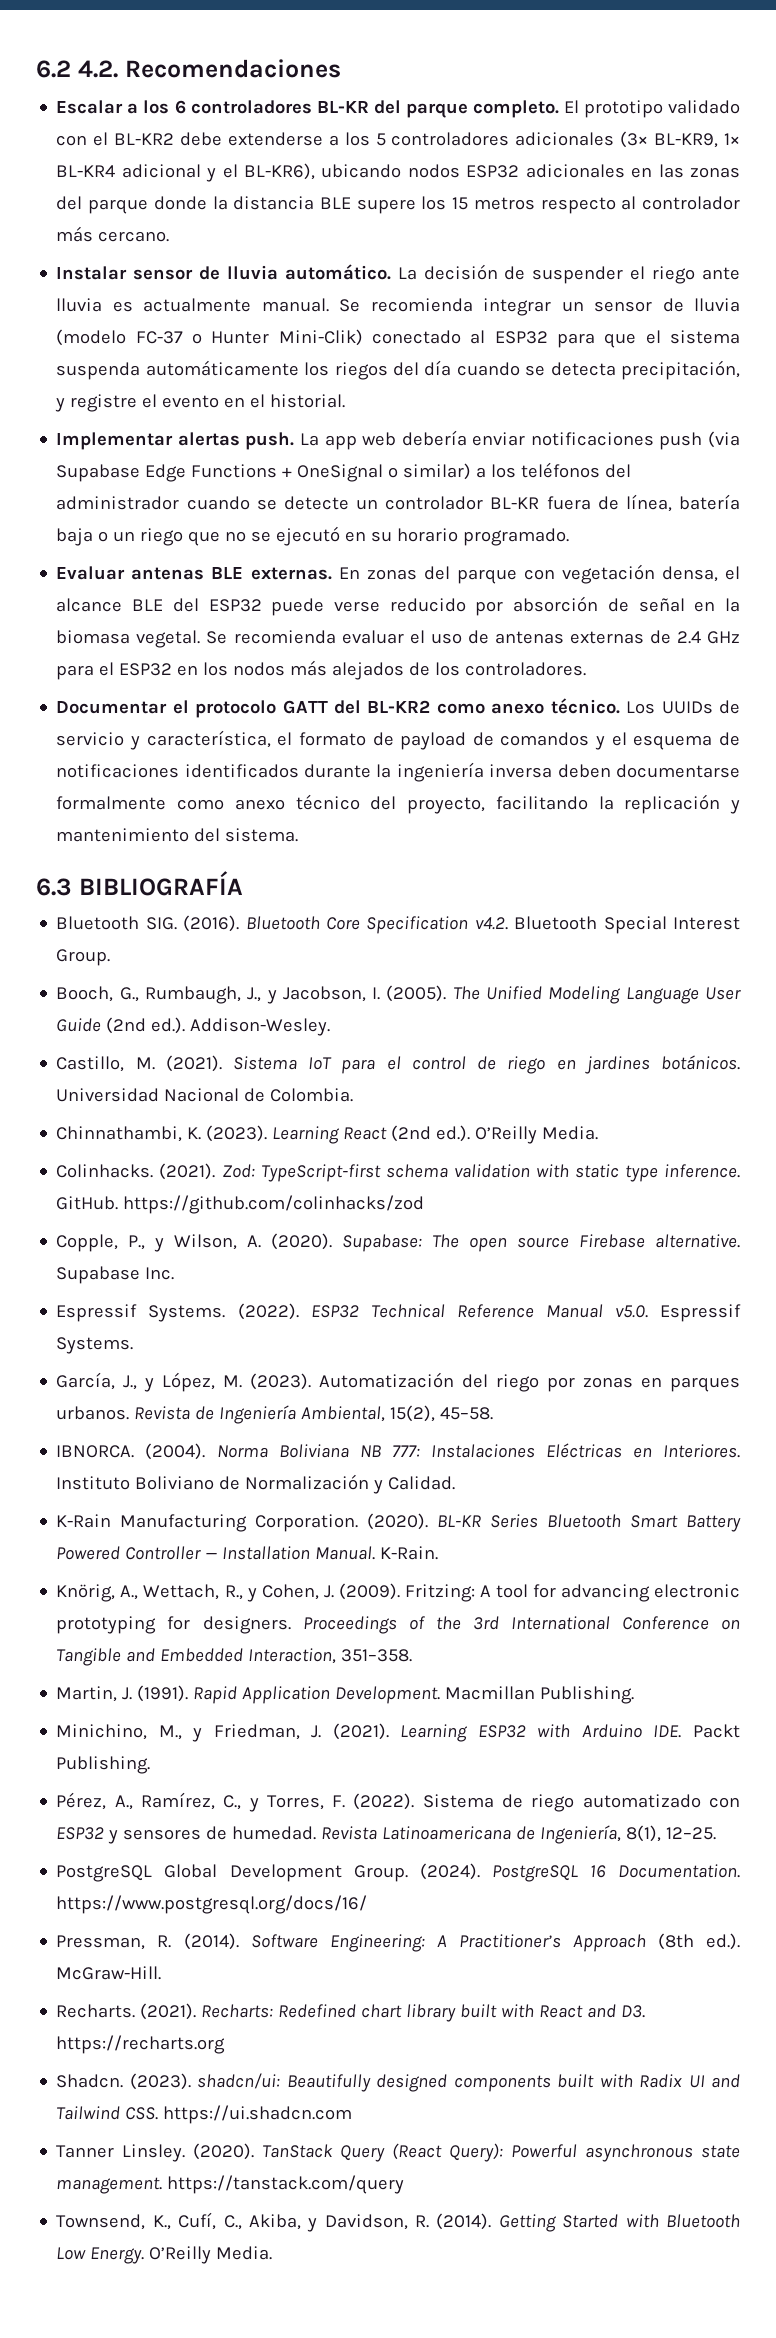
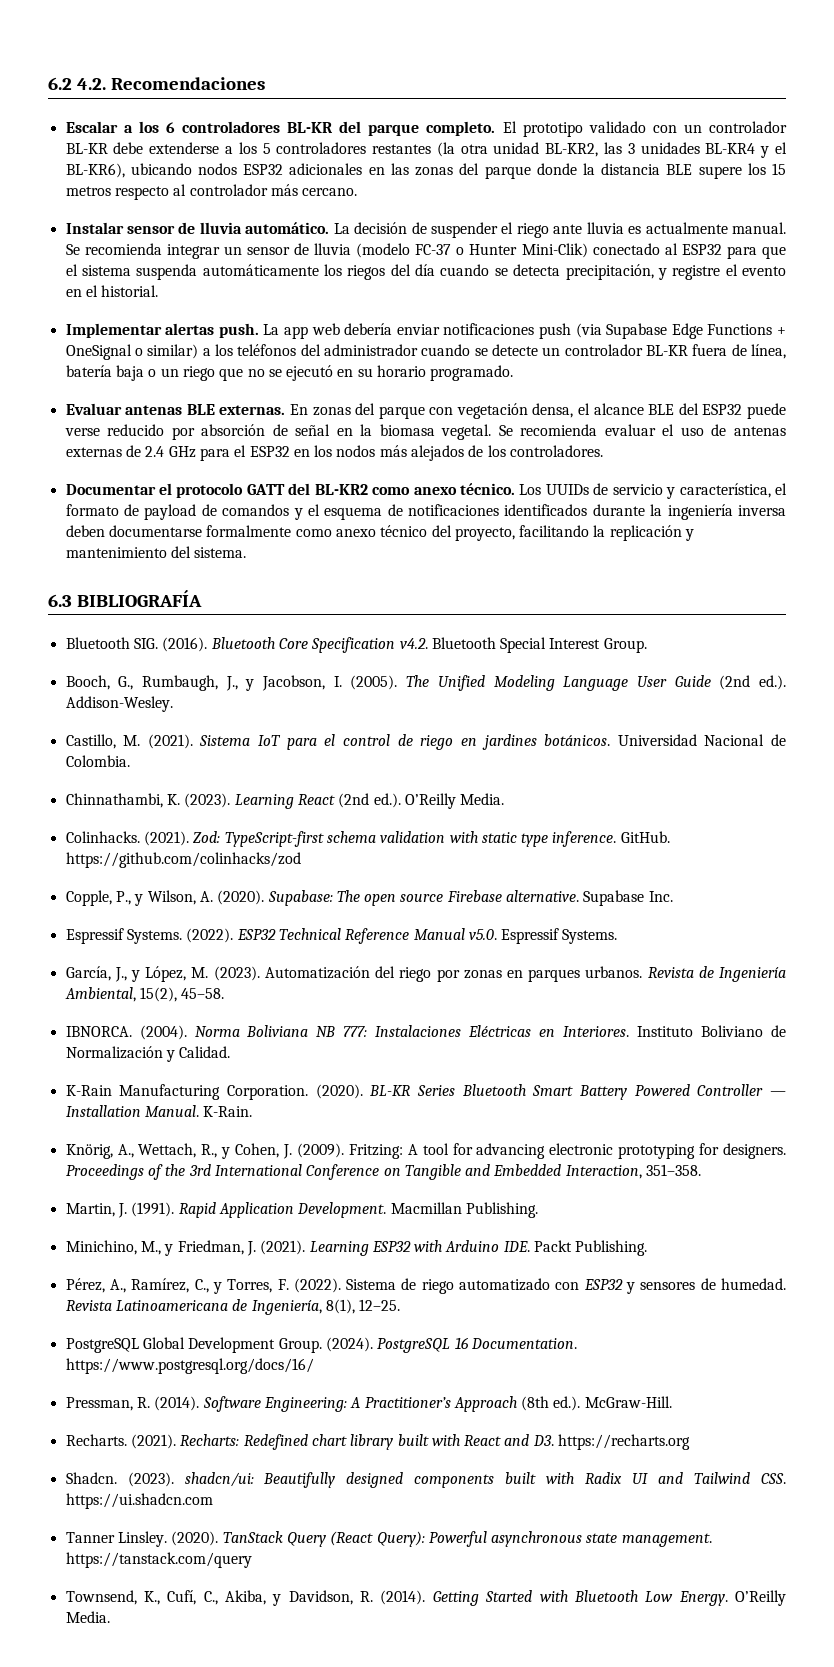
- El prototipo validado con el BL-KR2 debe extenderse a los 5 controladores adicionales (3× BL-KR9, 1× BL-KR4 adicional y el BL-KR6), ubicando nodos ESP32 adicionales en las zonas del parque donde la distancia BLE supere los 15 metros respecto al controlador más cercano.
+ El prototipo validado con un controlador BL-KR debe extenderse a los 5 controladores restantes (la otra unidad BL-KR2, las 3 unidades BL-KR4 y el BL-KR6), ubicando nodos ESP32 adicionales en las zonas del parque donde la distancia BLE supere los 15 metros respecto al controlador más cercano.

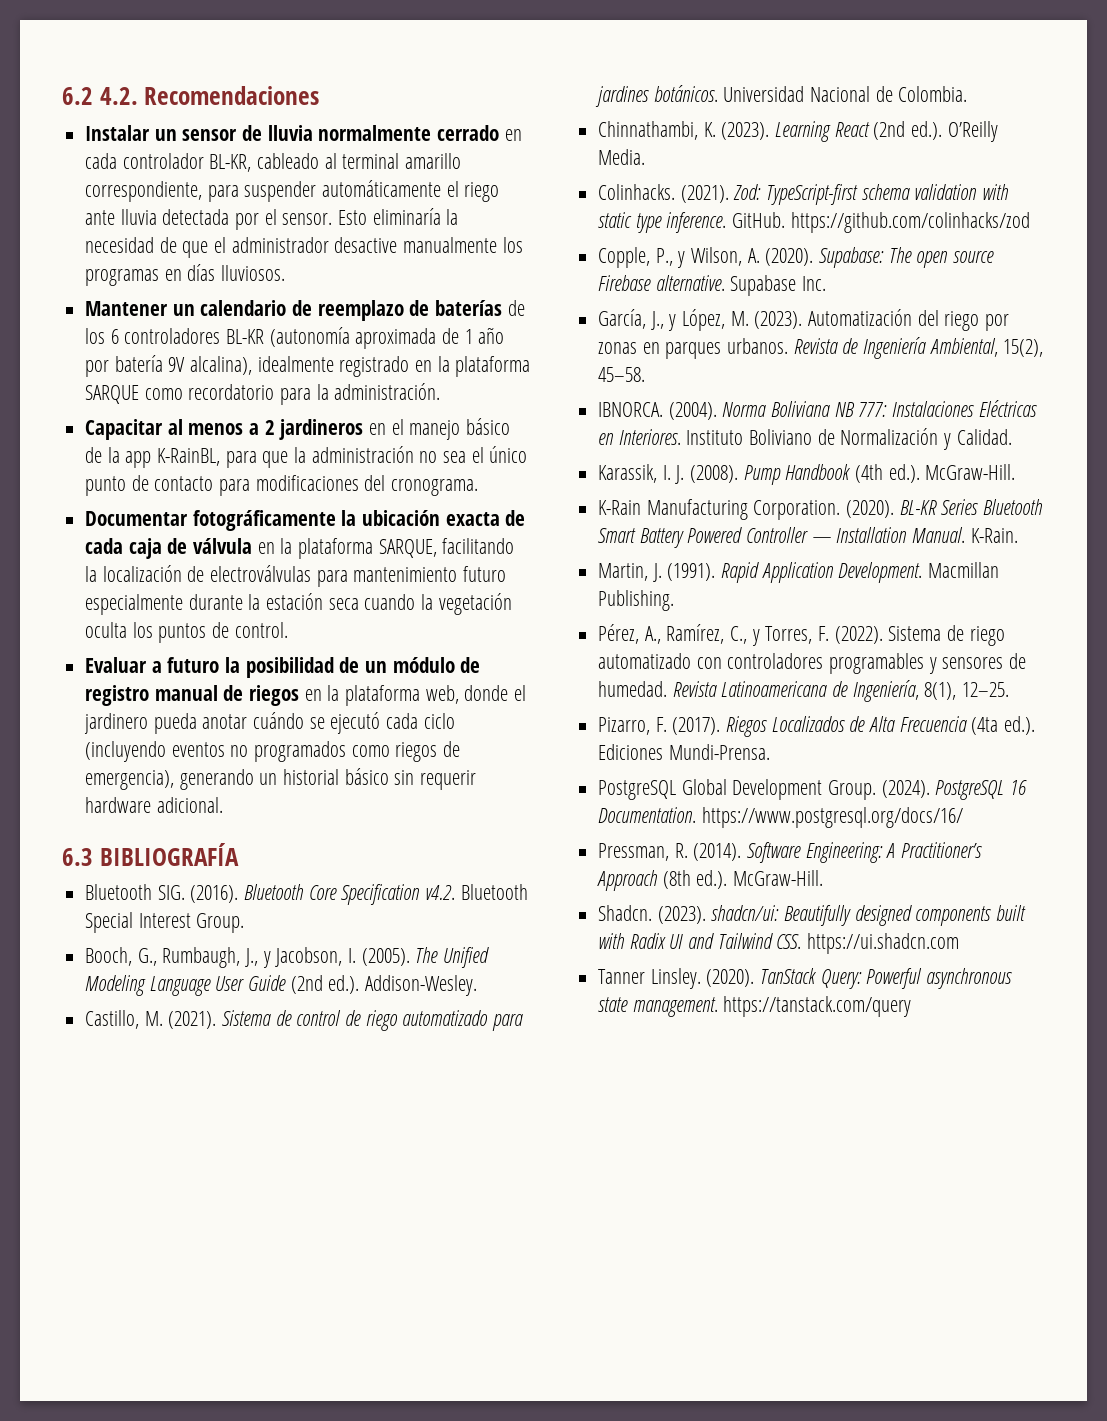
- Escalar a los 6 controladores BL-KR del parque completo. El prototipo validado con un controlador BL-KR debe extenderse a los 5 controladores restantes (la otra unidad BL-KR2, las 3 unidades BL-KR4 y el BL-KR6), ubicando nodos ESP32 adicionales en las zonas del parque donde la distancia BLE supere los 15 metros respecto al controlador más cercano.
- Instalar sensor de lluvia automático. La decisión de suspender el riego ante lluvia es actualmente manual. Se recomienda integrar un sensor de lluvia (modelo FC-37 o Hunter Mini-Clik) conectado al ESP32 para que el sistema suspenda automáticamente los riegos del día cuando se detecta precipitación, y registre el evento en el historial.
- Implementar alertas push. La app web debería enviar notificaciones push (via Supabase Edge Functions + OneSignal o similar) a los teléfonos del administrador cuando se detecte un controlador BL-KR fuera de línea, batería baja o un riego que no se ejecutó en su horario programado.
- Evaluar antenas BLE externas. En zonas del parque con vegetación densa, el alcance BLE del ESP32 puede verse reducido por absorción de señal en la biomasa vegetal. Se recomienda evaluar el uso de antenas externas de 2.4 GHz para el ESP32 en los nodos más alejados de los controladores.
- Documentar el protocolo GATT del BL-KR2 como anexo técnico. Los UUIDs de servicio y característica, el formato de payload de comandos y el esquema de notificaciones identificados durante la ingeniería inversa deben documentarse formalmente como anexo técnico del proyecto, facilitando la replicación y mantenimiento del sistema.
+ Instalar un sensor de lluvia normalmente cerrado en cada controlador BL-KR, cableado al terminal amarillo correspondiente, para suspender automáticamente el riego ante lluvia detectada por el sensor. Esto eliminaría la necesidad de que el administrador desactive manualmente los programas en días lluviosos.
+ Mantener un calendario de reemplazo de baterías de los 6 controladores BL-KR (autonomía aproximada de 1 año por batería 9V alcalina), idealmente registrado en la plataforma SARQUE como recordatorio para la administración.
+ Capacitar al menos a 2 jardineros en el manejo básico de la app K-RainBL, para que la administración no sea el único punto de contacto para modificaciones del cronograma.
+ Documentar fotográficamente la ubicación exacta de cada caja de válvula en la plataforma SARQUE, facilitando la localización de electroválvulas para mantenimiento futuro especialmente durante la estación seca cuando la vegetación oculta los puntos de control.
+ Evaluar a futuro la posibilidad de un módulo de registro manual de riegos en la plataforma web, donde el jardinero pueda anotar cuándo se ejecutó cada ciclo (incluyendo eventos no programados como riegos de emergencia), generando un historial básico sin requerir hardware adicional.
- Sistema IoT para el control de riego en jardines botánicos.
+ Sistema de control de riego automatizado para jardines botánicos.
- Espressif Systems. (2022). ESP32 Technical Reference Manual v5.0. Espressif Systems.
+ Karassik, I. J. (2008). Pump Handbook (4th ed.). McGraw-Hill.
- Knörig, A., Wettach, R., y Cohen, J. (2009). Fritzing: A tool for advancing electronic prototyping for designers. Proceedings of the 3rd International Conference on Tangible and Embedded Interaction, 351–358.
- Minichino, M., y Friedman, J. (2021). Learning ESP32 with Arduino IDE. Packt Publishing.
- Sistema de riego automatizado con ESP32 y sensores de humedad.
+ Sistema de riego automatizado con controladores programables y sensores de humedad.
+ Pizarro, F. (2017). Riegos Localizados de Alta Frecuencia (4ta ed.). Ediciones Mundi-Prensa.
- Recharts. (2021). Recharts: Redefined chart library built with React and D3. https://recharts.org
- TanStack Query (React Query): Powerful asynchronous state management. https://tanstack.com/query
+ TanStack Query: Powerful asynchronous state management. https://tanstack.com/query
- Townsend, K., Cufí, C., Akiba, y Davidson, R. (2014). Getting Started with Bluetooth Low Energy. O’Reilly Media.

